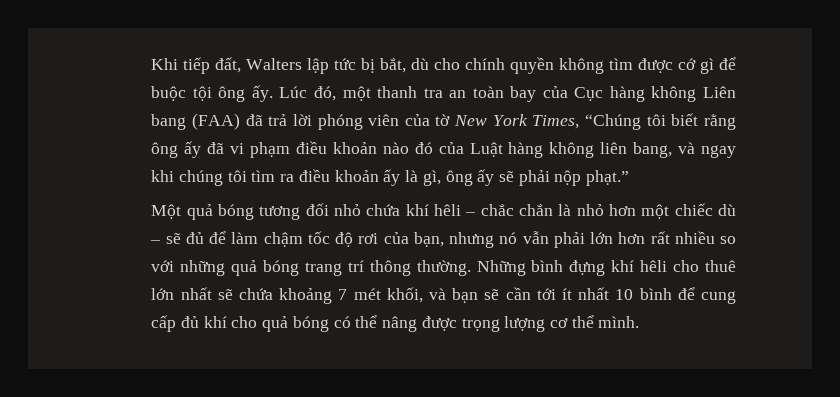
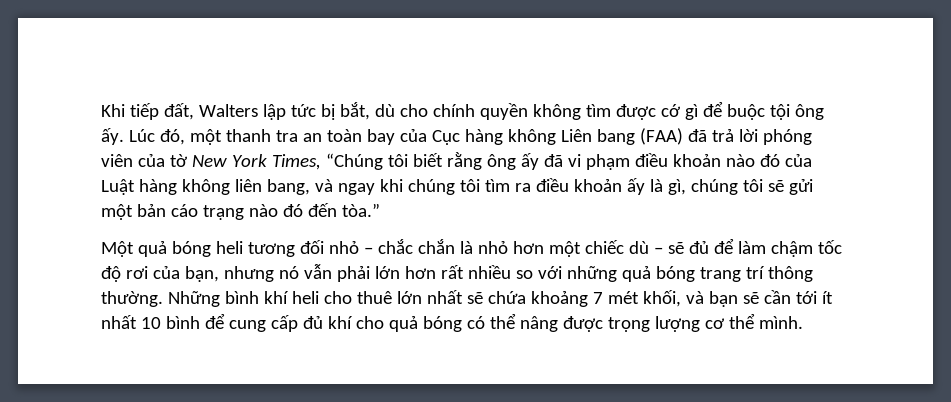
- Lúc đó, một thanh tra an toàn bay của Cục hàng không Liên bang (FAA) đã trả lời phóng viên của tờ New York Times, “Chúng tôi biết rằng ông ấy đã vi phạm điều khoản nào đó của Luật hàng không liên bang, và ngay khi chúng tôi tìm ra điều khoản ấy là gì, ông ấy sẽ phải nộp phạt.”
+ Lúc đó, một thanh tra an toàn bay của Cục hàng không Liên bang (FAA) đã trả lời phóng viên của tờ New York Times, “Chúng tôi biết rằng ông ấy đã vi phạm điều khoản nào đó của Luật hàng không liên bang, và ngay khi chúng tôi tìm ra điều khoản ấy là gì, chúng tôi sẽ gửi một bản cáo trạng nào đó đến tòa.”
- Một quả bóng tương đối nhỏ chứa khí hêli – chắc chắn là nhỏ hơn một chiếc dù – sẽ đủ để làm chậm tốc độ rơi của bạn, nhưng nó vẫn phải lớn hơn rất nhiều so với những quả bóng trang trí thông thường.
+ Một quả bóng heli tương đối nhỏ – chắc chắn là nhỏ hơn một chiếc dù – sẽ đủ để làm chậm tốc độ rơi của bạn, nhưng nó vẫn phải lớn hơn rất nhiều so với những quả bóng trang trí thông thường.
- Những bình đựng khí hêli cho thuê lớn nhất sẽ chứa khoảng 7 mét khối, và bạn sẽ cần tới ít nhất 10 bình để cung cấp đủ khí cho quả bóng có thể nâng được trọng lượng cơ thể mình.
+ Những bình khí heli cho thuê lớn nhất sẽ chứa khoảng 7 mét khối, và bạn sẽ cần tới ít nhất 10 bình để cung cấp đủ khí cho quả bóng có thể nâng được trọng lượng cơ thể mình.

